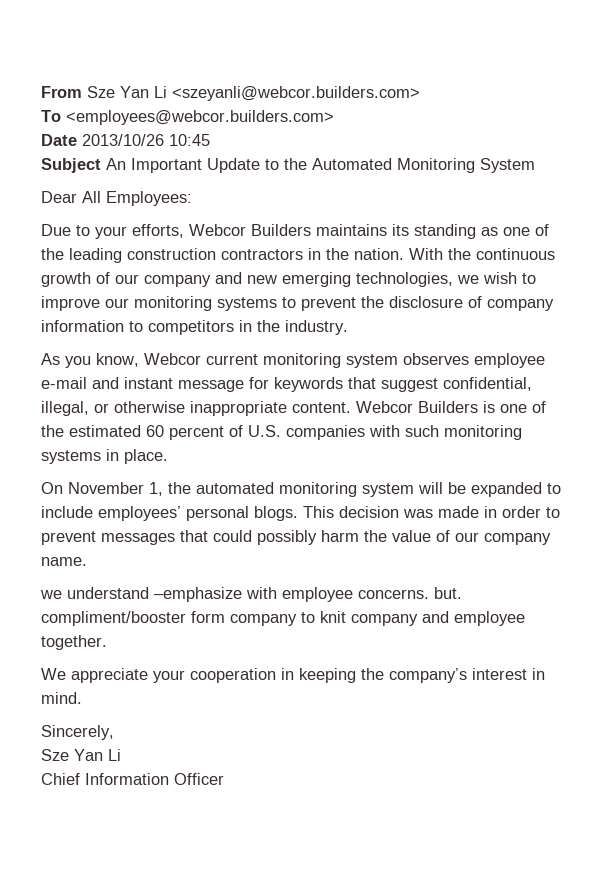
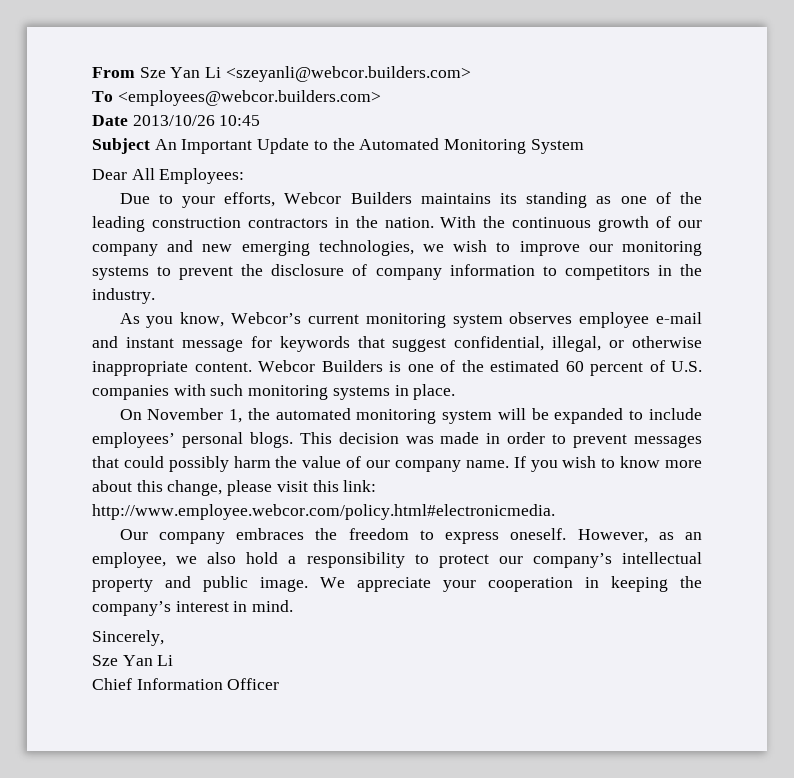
- As you know, Webcor current monitoring system observes employee e-mail and instant message for keywords that suggest confidential, illegal, or otherwise inappropriate content.
+ As you know, Webcor’s current monitoring system observes employee e-mail and instant message for keywords that suggest confidential, illegal, or otherwise inappropriate content.
- This decision was made in order to prevent messages that could possibly harm the value of our company name.
- we understand –emphasize with employee concerns. but. compliment/booster form company to knit company and employee together.
- We appreciate your cooperation in keeping the company’s interest in mind.
+ This decision was made in order to prevent messages that could possibly harm the value of our company name. If you wish to know more about this change, please visit this link: http://www.employee.webcor.com/policy.html#electronicmedia.
+ Our company embraces the freedom to express oneself. However, as an employee, we also hold a responsibility to protect our company’s intellectual property and public image. We appreciate your cooperation in keeping the company’s interest in mind.

